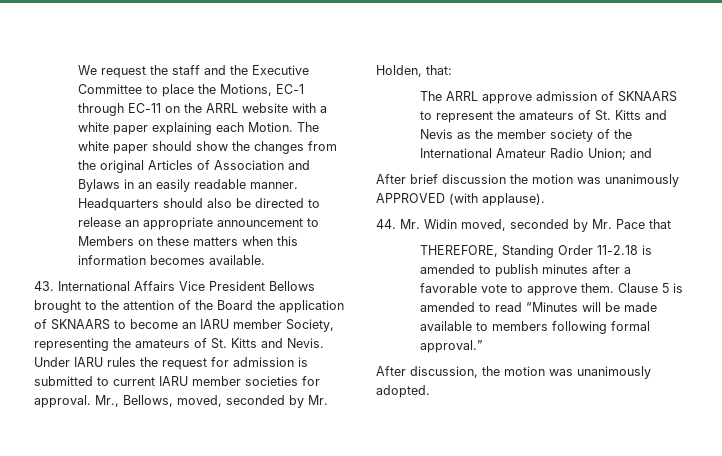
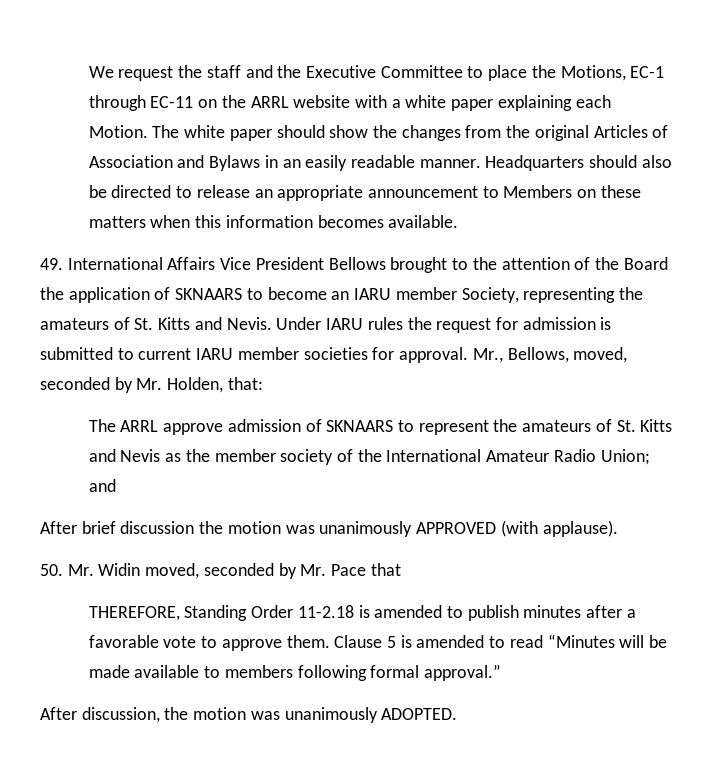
- 43. International Affairs Vice President Bellows brought to the attention of the Board the application of SKNAARS to become an IARU member Society, representing the amateurs of St. Kitts and Nevis.
+ 49. International Affairs Vice President Bellows brought to the attention of the Board the application of SKNAARS to become an IARU member Society, representing the amateurs of St. Kitts and Nevis.
- 44. Mr. Widin moved, seconded by Mr. Pace that
+ 50. Mr. Widin moved, seconded by Mr. Pace that
- After discussion, the motion was unanimously adopted.
+ After discussion, the motion was unanimously ADOPTED.

